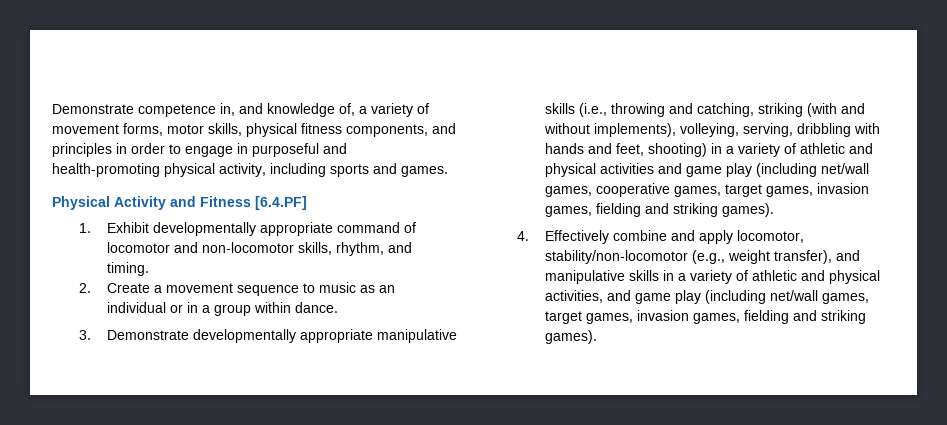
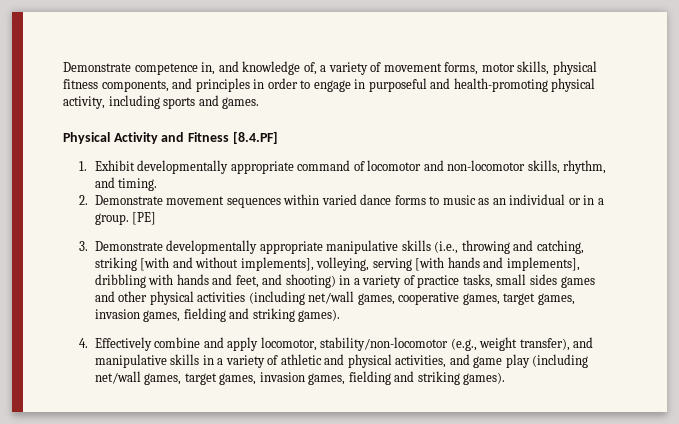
- Physical Activity and Fitness [6.4.PF]
+ Physical Activity and Fitness [8.4.PF]
- 2. Create a movement sequence to music as an individual or in a group within dance.
+ 2. Demonstrate movement sequences within varied dance forms to music as an individual or in a group. [PE]
- 3. Demonstrate developmentally appropriate manipulative skills (i.e., throwing and catching, striking (with and without implements), volleying, serving, dribbling with hands and feet, shooting) in a variety of athletic and physical activities and game play (including net/wall games, cooperative games, target games, invasion games, fielding and striking games).
+ 3. Demonstrate developmentally appropriate manipulative skills (i.e., throwing and catching, striking [with and without implements], volleying, serving [with hands and implements], dribbling with hands and feet, and shooting) in a variety of practice tasks, small sides games and other physical activities (including net/wall games, cooperative games, target games, invasion games, fielding and striking games).

